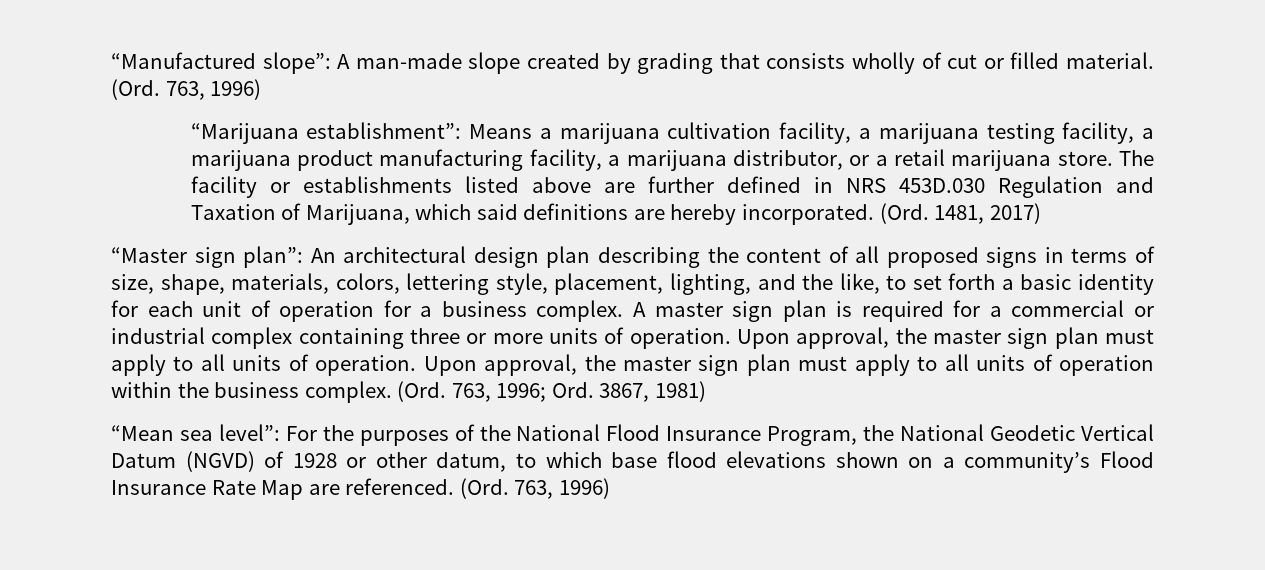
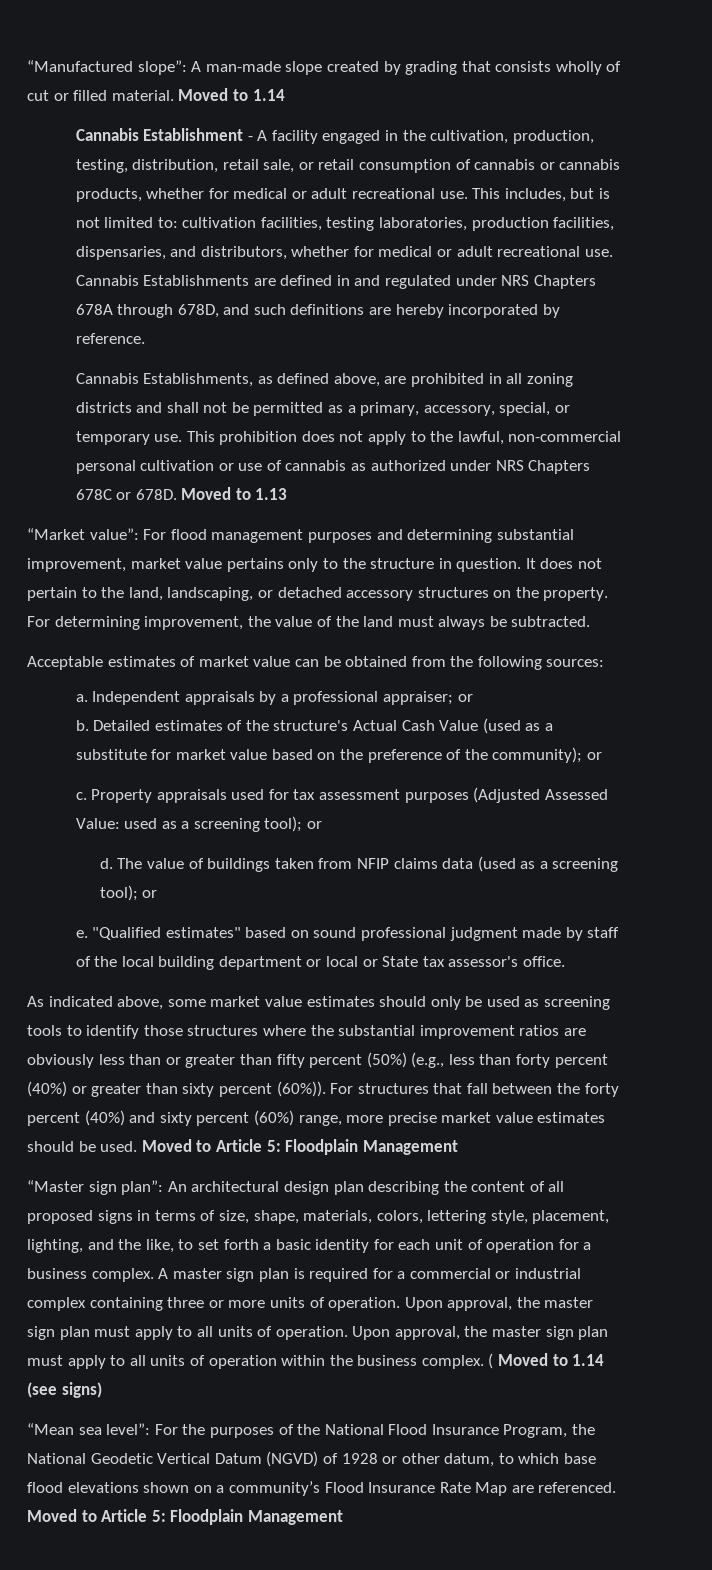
- “Manufactured slope”: A man-made slope created by grading that consists wholly of cut or filled material. (Ord. 763, 1996)
- “Marijuana establishment”: Means a marijuana cultivation facility, a marijuana testing facility, a marijuana product manufacturing facility, a marijuana distributor, or a retail marijuana store. The facility or establishments listed above are further defined in NRS 453D.030 Regulation and Taxation of Marijuana, which said definitions are hereby incorporated. (Ord. 1481, 2017)
+ “Manufactured slope”: A man-made slope created by grading that consists wholly of cut or filled material. Moved to 1.14
+ Cannabis Establishment - A facility engaged in the cultivation, production, testing, distribution, retail sale, or retail consumption of cannabis or cannabis products, whether for medical or adult recreational use. This includes, but is not limited to: cultivation facilities, testing laboratories, production facilities, dispensaries, and distributors, whether for medical or adult recreational use. Cannabis Establishments are defined in and regulated under NRS Chapters 678A through 678D, and such definitions are hereby incorporated by reference.
+ Cannabis Establishments, as defined above, are prohibited in all zoning districts and shall not be permitted as a primary, accessory, special, or temporary use. This prohibition does not apply to the lawful, non-commercial personal cultivation or use of cannabis as authorized under NRS Chapters 678C or 678D. Moved to 1.13
+ “Market value”: For flood management purposes and determining substantial improvement, market value pertains only to the structure in question. It does not pertain to the land, landscaping, or detached accessory structures on the property. For determining improvement, the value of the land must always be subtracted.
+ Acceptable estimates of market value can be obtained from the following sources:
+ a. Independent appraisals by a professional appraiser; or
+ b. Detailed estimates of the structure's Actual Cash Value (used as a substitute for market value based on the preference of the community); or
+ c. Property appraisals used for tax assessment purposes (Adjusted Assessed Value: used as a screening tool); or
+ d. The value of buildings taken from NFIP claims data (used as a screening tool); or
+ e. "Qualified estimates" based on sound professional judgment made by staff of the local building department or local or State tax assessor's office.
+ As indicated above, some market value estimates should only be used as screening tools to identify those structures where the substantial improvement ratios are obviously less than or greater than fifty percent (50%) (e.g., less than forty percent (40%) or greater than sixty percent (60%)). For structures that fall between the forty percent (40%) and sixty percent (60%) range, more precise market value estimates should be used. Moved to Article 5: Floodplain Management
- (Ord. 763, 1996; Ord. 3867, 1981)
+ ( Moved to 1.14 (see signs)
- “Mean sea level”: For the purposes of the National Flood Insurance Program, the National Geodetic Vertical Datum (NGVD) of 1928 or other datum, to which base flood elevations shown on a community’s Flood Insurance Rate Map are referenced. (Ord. 763, 1996)
+ “Mean sea level”: For the purposes of the National Flood Insurance Program, the National Geodetic Vertical Datum (NGVD) of 1928 or other datum, to which base flood elevations shown on a community’s Flood Insurance Rate Map are referenced. Moved to Article 5: Floodplain Management

